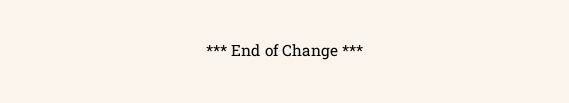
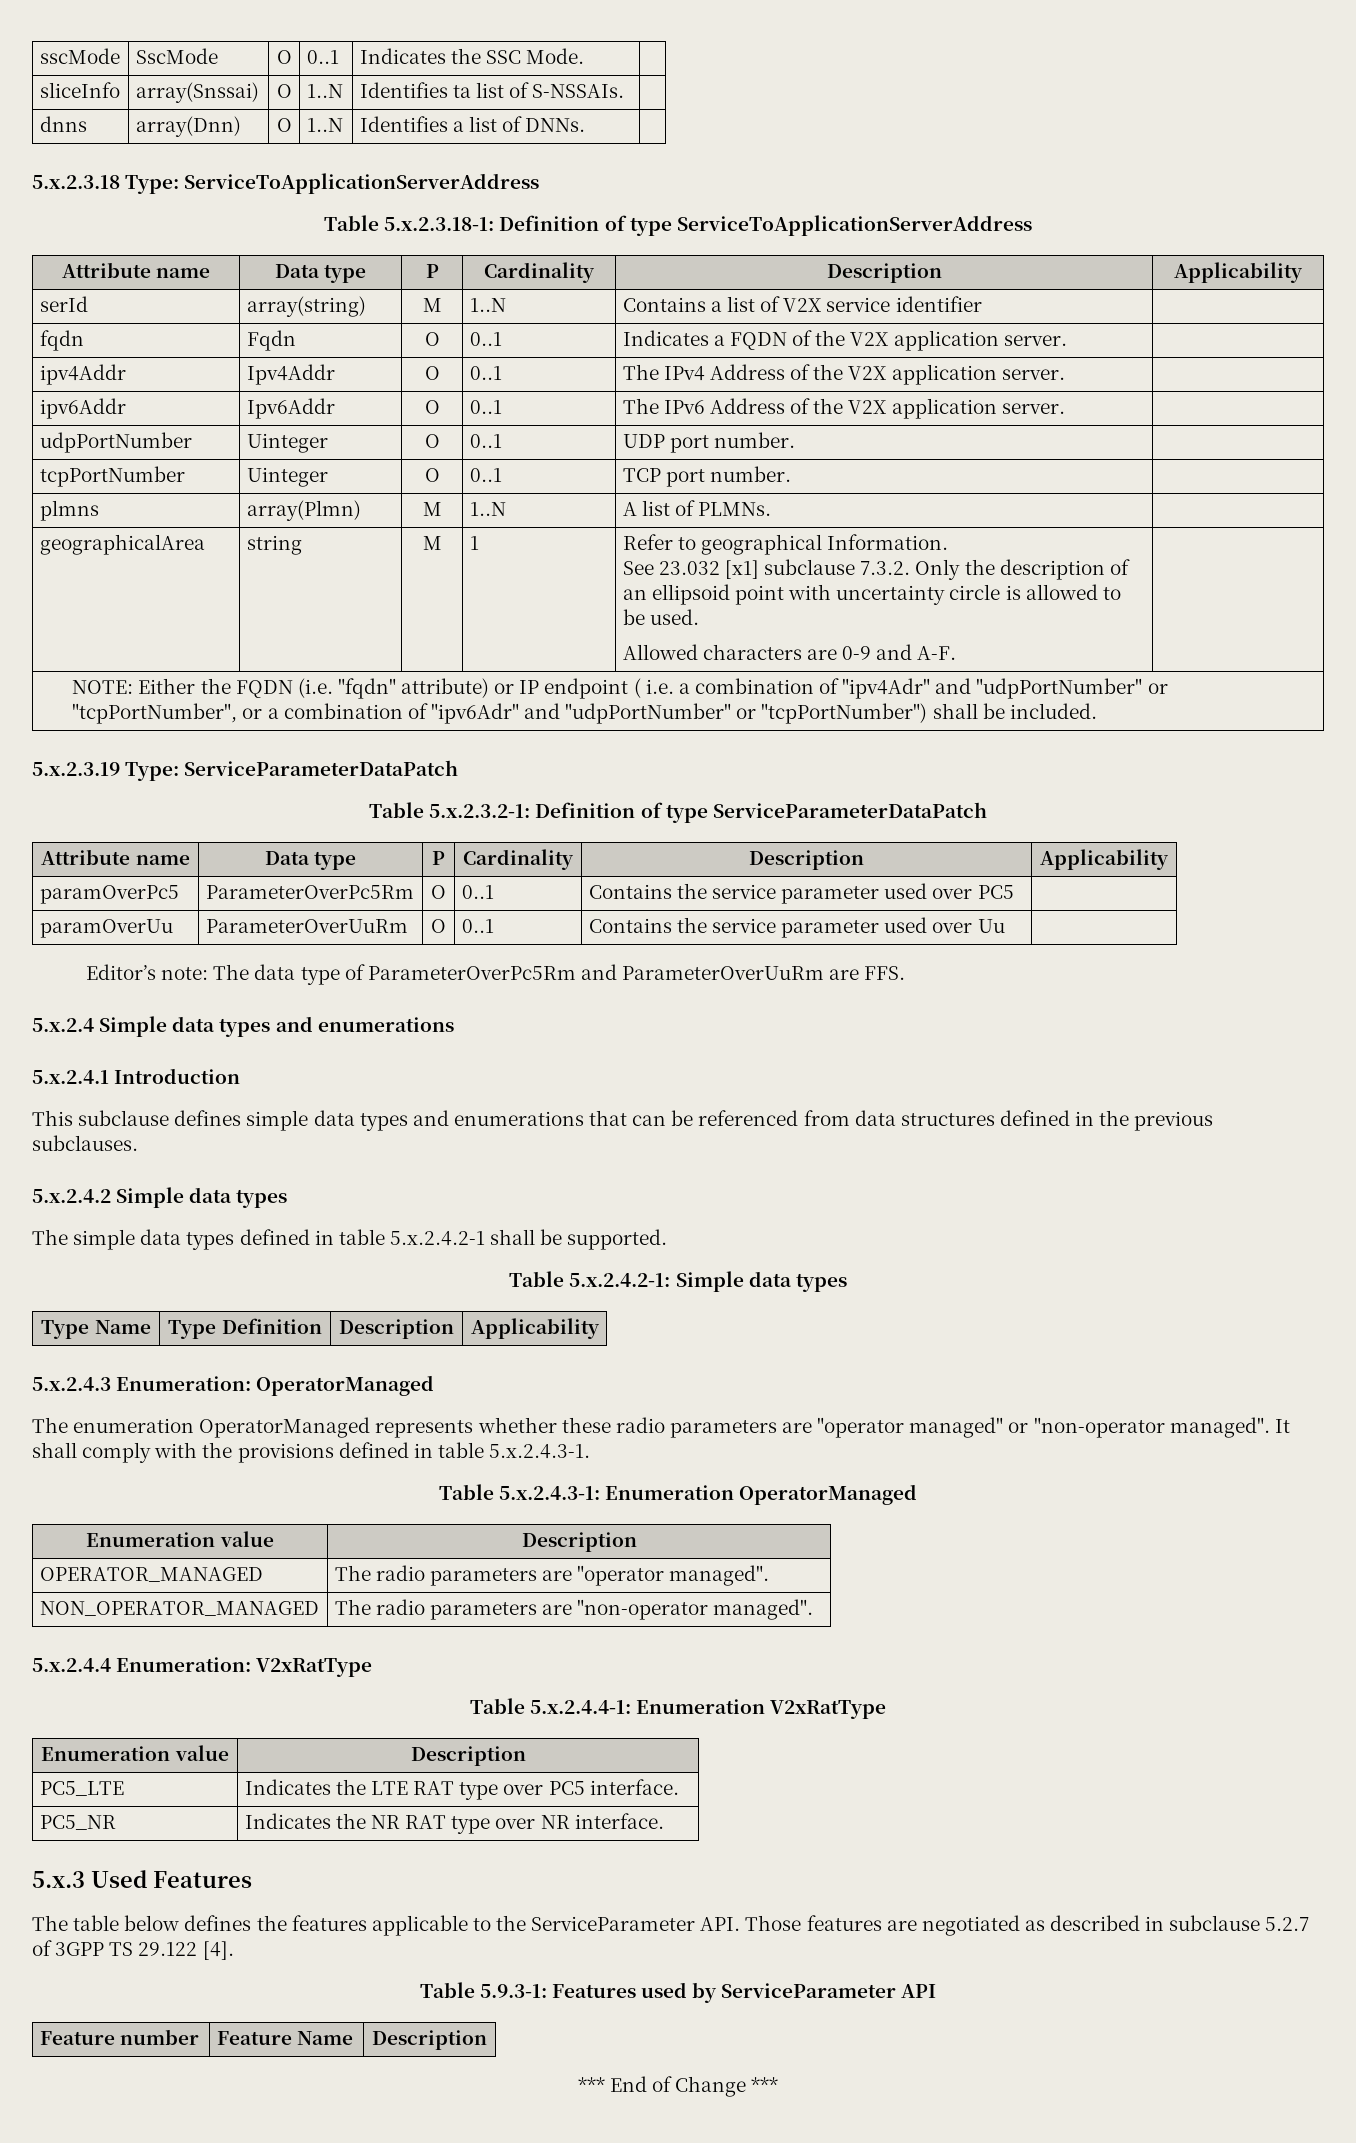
+ sscMode | SscMode | O | 0..1 | Indicates the SSC Mode. |
+ sliceInfo | array(Snssai) | O | 1..N | Identifies ta list of S-NSSAIs. |
+ dnns | array(Dnn) | O | 1..N | Identifies a list of DNNs. |
+ 5.x.2.3.18 Type: ServiceToApplicationServerAddress
+ Table 5.x.2.3.18-1: Definition of type ServiceToApplicationServerAddress
+ Attribute name | Data type | P | Cardinality | Description | Applicability
+ serId | array(string) | M | 1..N | Contains a list of V2X service identifier |
+ fqdn | Fqdn | O | 0..1 | Indicates a FQDN of the V2X application server. |
+ ipv4Addr | Ipv4Addr | O | 0..1 | The IPv4 Address of the V2X application server. |
+ ipv6Addr | Ipv6Addr | O | 0..1 | The IPv6 Address of the V2X application server. |
+ udpPortNumber | Uinteger | O | 0..1 | UDP port number. |
+ tcpPortNumber | Uinteger | O | 0..1 | TCP port number. |
+ plmns | array(Plmn) | M | 1..N | A list of PLMNs. |
+ geographicalArea | string | M | 1 | Refer to geographical Information.
+ See 23.032 [x1] subclause 7.3.2. Only the description of an ellipsoid point with uncertainty circle is allowed to be used.
+ Allowed characters are 0-9 and A-F. |
+ NOTE: Either the FQDN (i.e. "fqdn" attribute) or IP endpoint ( i.e. a combination of "ipv4Adr" and "udpPortNumber" or "tcpPortNumber", or a combination of "ipv6Adr" and "udpPortNumber" or "tcpPortNumber") shall be included.
+ 5.x.2.3.19 Type: ServiceParameterDataPatch
+ Table 5.x.2.3.2-1: Definition of type ServiceParameterDataPatch
+ Attribute name | Data type | P | Cardinality | Description | Applicability
+ paramOverPc5 | ParameterOverPc5Rm | O | 0..1 | Contains the service parameter used over PC5 |
+ paramOverUu | ParameterOverUuRm | O | 0..1 | Contains the service parameter used over Uu |
+ Editor’s note: The data type of ParameterOverPc5Rm and ParameterOverUuRm are FFS.
+ 5.x.2.4 Simple data types and enumerations
+ 5.x.2.4.1 Introduction
+ This subclause defines simple data types and enumerations that can be referenced from data structures defined in the previous subclauses.
+ 5.x.2.4.2 Simple data types
+ The simple data types defined in table 5.x.2.4.2-1 shall be supported.
+ Table 5.x.2.4.2-1: Simple data types
+ Type Name | Type Definition | Description | Applicability
+ 5.x.2.4.3 Enumeration: OperatorManaged
+ The enumeration OperatorManaged represents whether these radio parameters are "operator managed" or "non-operator managed". It shall comply with the provisions defined in table 5.x.2.4.3-1.
+ Table 5.x.2.4.3-1: Enumeration OperatorManaged
+ Enumeration value | Description
+ OPERATOR_MANAGED | The radio parameters are "operator managed".
+ NON_OPERATOR_MANAGED | The radio parameters are "non-operator managed".
+ 5.x.2.4.4 Enumeration: V2xRatType
+ Table 5.x.2.4.4-1: Enumeration V2xRatType
+ Enumeration value | Description
+ PC5_LTE | Indicates the LTE RAT type over PC5 interface.
+ PC5_NR | Indicates the NR RAT type over NR interface.
+ 5.x.3 Used Features
+ The table below defines the features applicable to the ServiceParameter API. Those features are negotiated as described in subclause 5.2.7 of 3GPP TS 29.122 [4].
+ Table 5.9.3-1: Features used by ServiceParameter API
+ Feature number | Feature Name | Description

